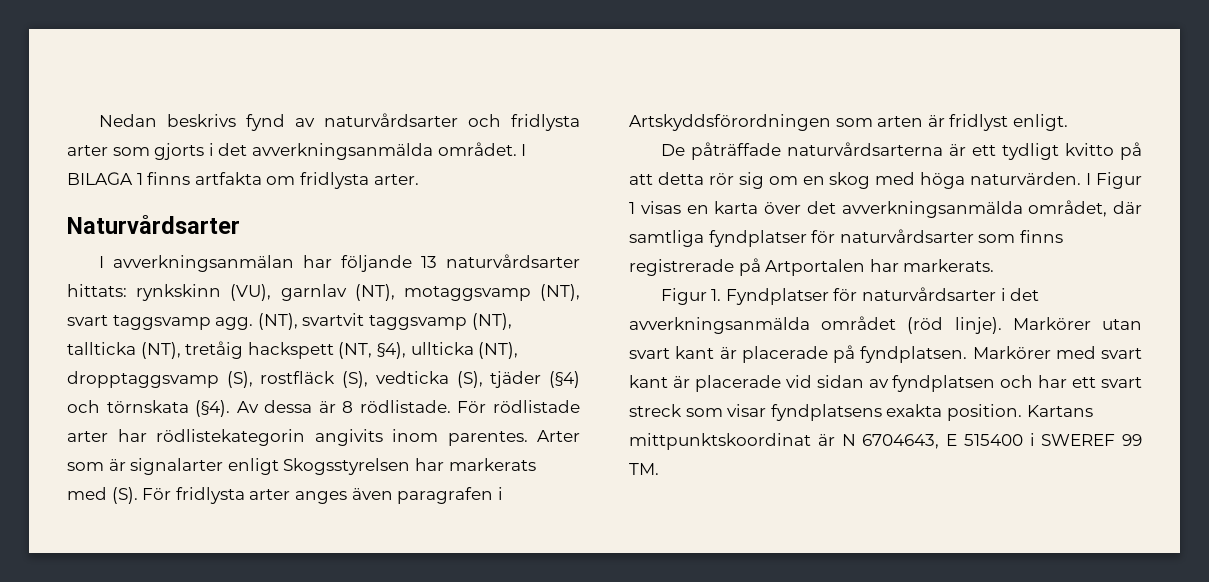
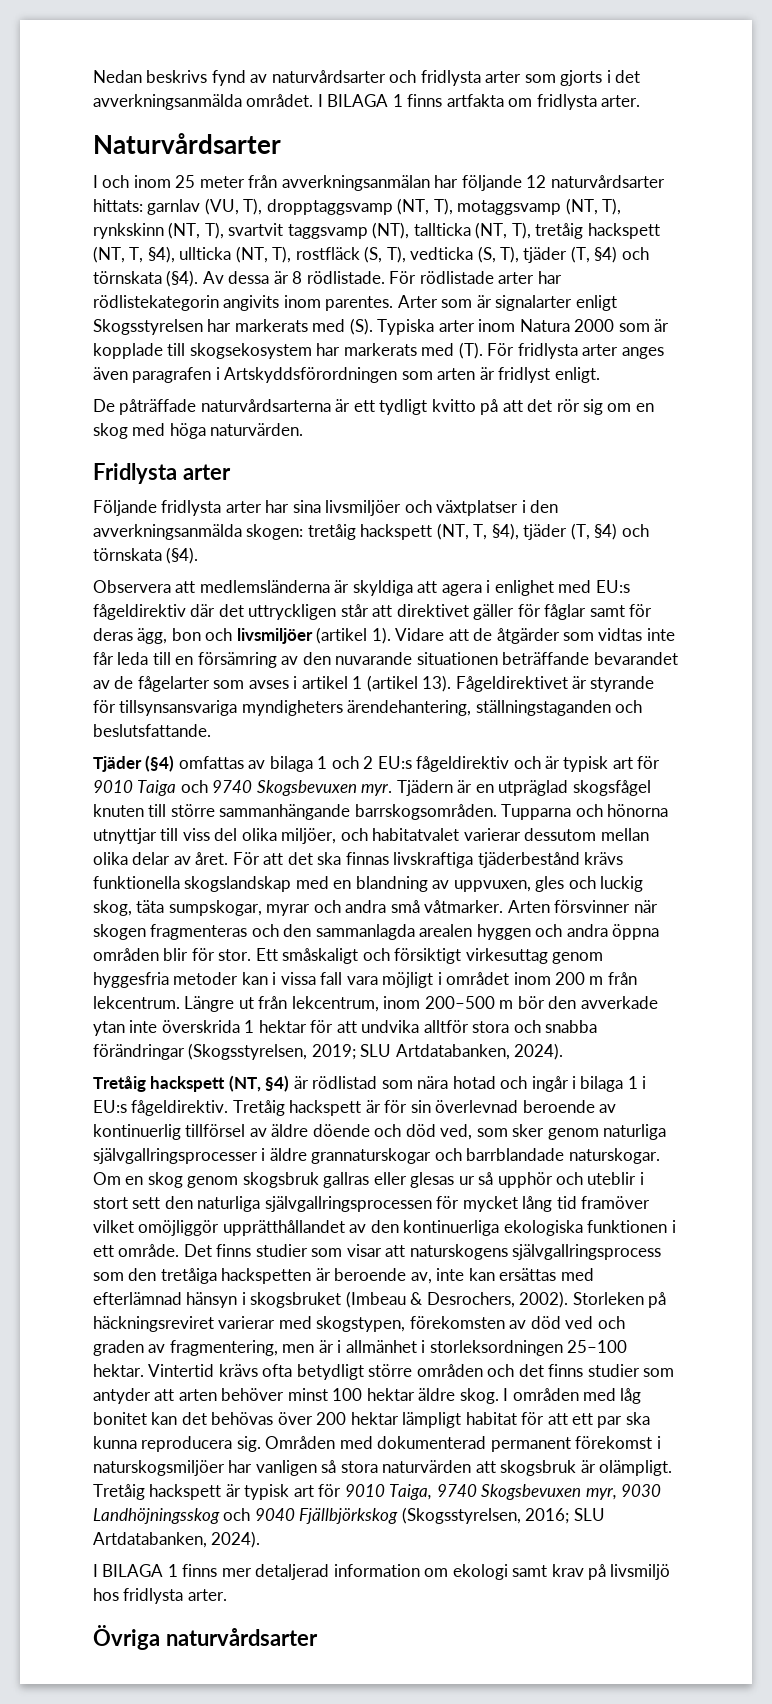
- I avverkningsanmälan har följande 13 naturvårdsarter hittats: rynkskinn (VU), garnlav (NT), motaggsvamp (NT), svart taggsvamp agg. (NT), svartvit taggsvamp (NT), tallticka (NT), tretåig hackspett (NT, §4), ullticka (NT), dropptaggsvamp (S), rostfläck (S), vedticka (S), tjäder (§4) och törnskata (§4).
+ I och inom 25 meter från avverkningsanmälan har följande 12 naturvårdsarter hittats: garnlav (VU, T), dropptaggsvamp (NT, T), motaggsvamp (NT, T), rynkskinn (NT, T), svartvit taggsvamp (NT), tallticka (NT, T), tretåig hackspett (NT, T, §4), ullticka (NT, T), rostfläck (S, T), vedticka (S, T), tjäder (T, §4) och törnskata (§4).
- Arter som är signalarter enligt Skogsstyrelsen har markerats med (S). För fridlysta arter anges även paragrafen i Artskyddsförordningen som arten är fridlyst enligt.
+ Arter som är signalarter enligt Skogsstyrelsen har markerats med (S). Typiska arter inom Natura 2000 som är kopplade till skogsekosystem har markerats med (T). För fridlysta arter anges även paragrafen i Artskyddsförordningen som arten är fridlyst enligt.
- De påträffade naturvårdsarterna är ett tydligt kvitto på att detta rör sig om en skog med höga naturvärden. I Figur 1 visas en karta över det avverkningsanmälda området, där samtliga fyndplatser för naturvårdsarter som finns registrerade på Artportalen har markerats.
- Figur 1. Fyndplatser för naturvårdsarter i det avverkningsanmälda området (röd linje). Markörer utan svart kant är placerade på fyndplatsen. Markörer med svart kant är placerade vid sidan av fyndplatsen och har ett svart streck som visar fyndplatsens exakta position. Kartans mittpunktskoordinat är N 6704643, E 515400 i SWEREF 99 TM.
+ De påträffade naturvårdsarterna är ett tydligt kvitto på att det rör sig om en skog med höga naturvärden.
+ Fridlysta arter
+ Följande fridlysta arter har sina livsmiljöer och växtplatser i den avverkningsanmälda skogen: tretåig hackspett (NT, T, §4), tjäder (T, §4) och törnskata (§4).
+ Observera att medlemsländerna är skyldiga att agera i enlighet med EU:s fågeldirektiv där det uttryckligen står att direktivet gäller för fåglar samt för deras ägg, bon och livsmiljöer (artikel 1). Vidare att de åtgärder som vidtas inte får leda till en försämring av den nuvarande situationen beträffande bevarandet av de fågelarter som avses i artikel 1 (artikel 13). Fågeldirektivet är styrande för tillsynsansvariga myndigheters ärendehantering, ställningstaganden och beslutsfattande.
+ Tjäder (§4) omfattas av bilaga 1 och 2 EU:s fågeldirektiv och är typisk art för 9010 Taiga och 9740 Skogsbevuxen myr. Tjädern är en utpräglad skogsfågel knuten till större sammanhängande barrskogsområden. Tupparna och hönorna utnyttjar till viss del olika miljöer, och habitatvalet varierar dessutom mellan olika delar av året. För att det ska finnas livskraftiga tjäderbestånd krävs funktionella skogslandskap med en blandning av uppvuxen, gles och luckig skog, täta sumpskogar, myrar och andra små våtmarker. Arten försvinner när skogen fragmenteras och den sammanlagda arealen hyggen och andra öppna områden blir för stor. Ett småskaligt och försiktigt virkesuttag genom hyggesfria metoder kan i vissa fall vara möjligt i området inom 200 m från lekcentrum. Längre ut från lekcentrum, inom 200–500 m bör den avverkade ytan inte överskrida 1 hektar för att undvika alltför stora och snabba förändringar (Skogsstyrelsen, 2019; SLU Artdatabanken, 2024).
+ Tretåig hackspett (NT, §4) är rödlistad som nära hotad och ingår i bilaga 1 i EU:s fågeldirektiv. Tretåig hackspett är för sin överlevnad beroende av kontinuerlig tillförsel av äldre döende och död ved, som sker genom naturliga självgallringsprocesser i äldre grannaturskogar och barrblandade naturskogar. Om en skog genom skogsbruk gallras eller glesas ur så upphör och uteblir i stort sett den naturliga självgallringsprocessen för mycket lång tid framöver vilket omöjliggör upprätthållandet av den kontinuerliga ekologiska funktionen i ett område. Det finns studier som visar att naturskogens självgallringsprocess som den tretåiga hackspetten är beroende av, inte kan ersättas med efterlämnad hänsyn i skogsbruket (Imbeau & Desrochers, 2002). Storleken på häckningsreviret varierar med skogstypen, förekomsten av död ved och graden av fragmentering, men är i allmänhet i storleksordningen 25–100 hektar. Vintertid krävs ofta betydligt större områden och det finns studier som antyder att arten behöver minst 100 hektar äldre skog. I områden med låg bonitet kan det behövas över 200 hektar lämpligt habitat för att ett par ska kunna reproducera sig. Områden med dokumenterad permanent förekomst i naturskogsmiljöer har vanligen så stora naturvärden att skogsbruk är olämpligt. Tretåig hackspett är typisk art för 9010 Taiga, 9740 Skogsbevuxen myr, 9030 Landhöjningsskog och 9040 Fjällbjörkskog (Skogsstyrelsen, 2016; SLU Artdatabanken, 2024).
+ I BILAGA 1 finns mer detaljerad information om ekologi samt krav på livsmiljö hos fridlysta arter.
+ Övriga naturvårdsarter

